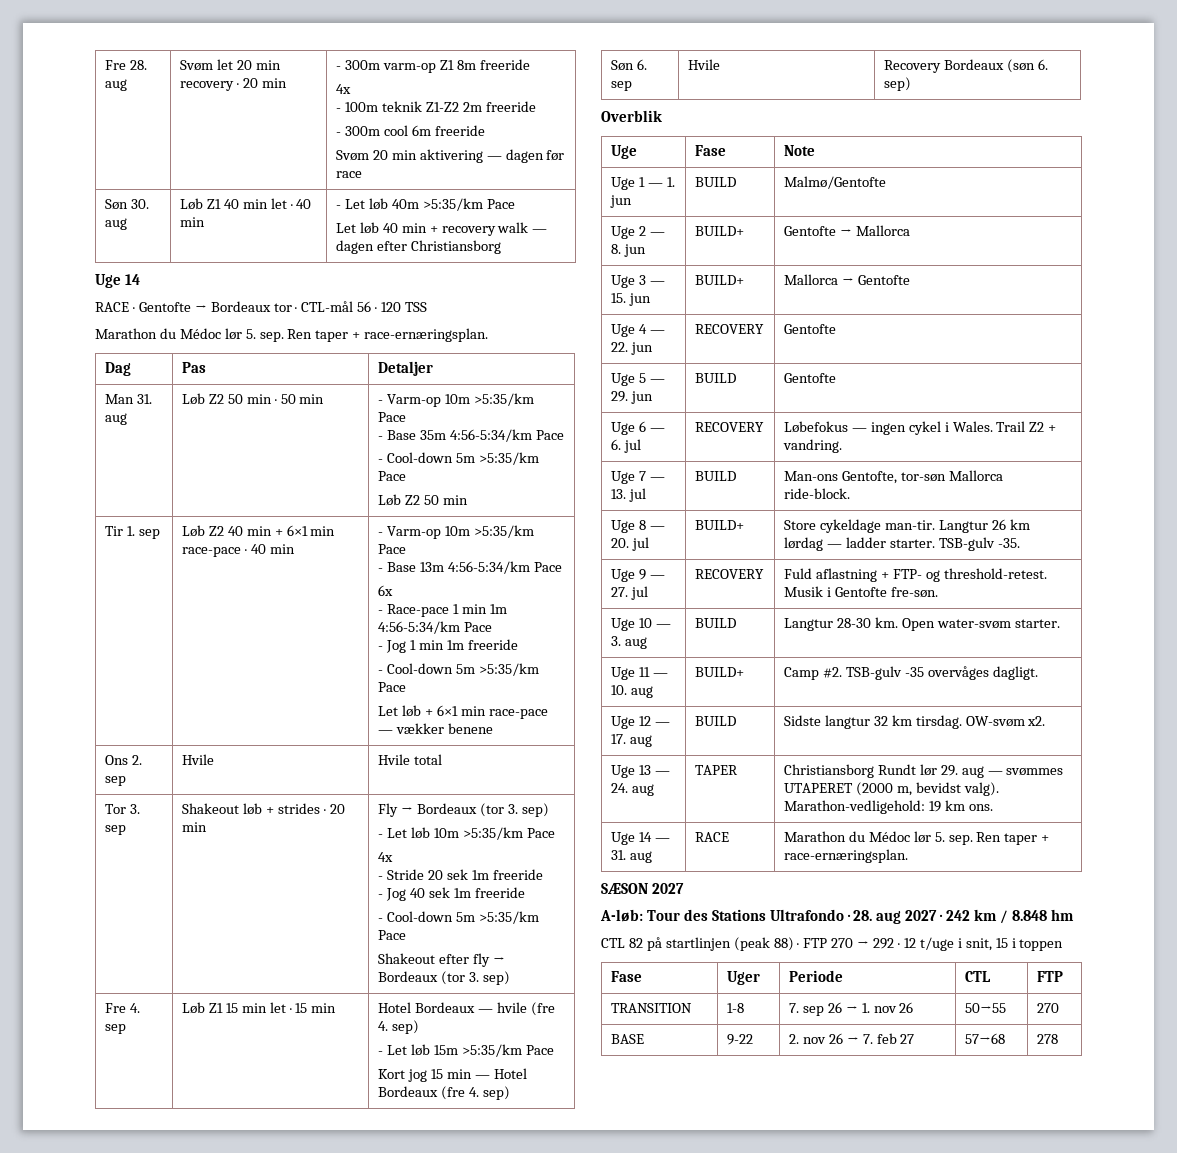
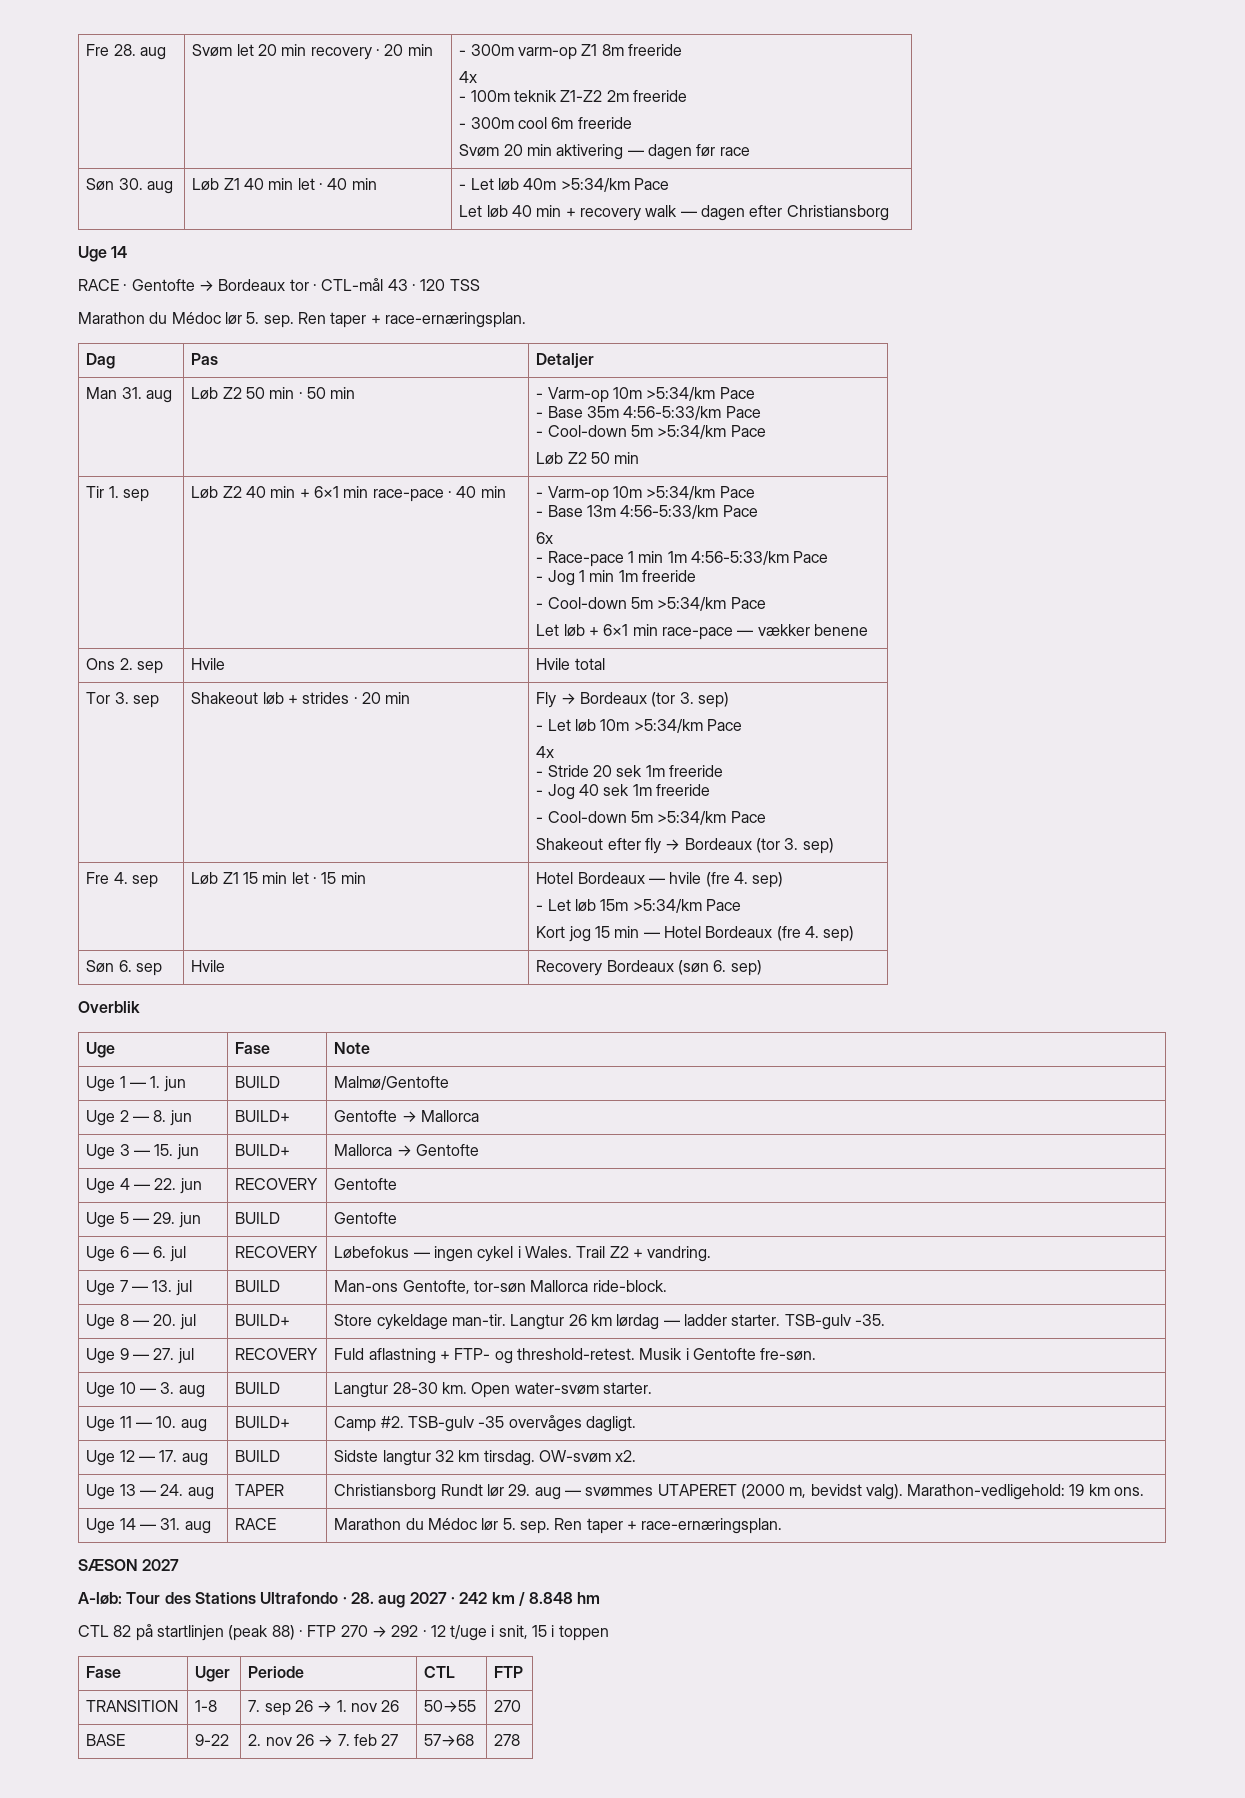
- Søn 30. aug | Løb Z1 40 min let · 40 min | - Let løb 40m >5:35/km Pace
+ Søn 30. aug | Løb Z1 40 min let · 40 min | - Let løb 40m >5:34/km Pace
- RACE · Gentofte → Bordeaux tor · CTL-mål 56 · 120 TSS
+ RACE · Gentofte → Bordeaux tor · CTL-mål 43 · 120 TSS
- Man 31. aug | Løb Z2 50 min · 50 min | - Varm-op 10m >5:35/km Pace
- - Base 35m 4:56-5:34/km Pace
- - Cool-down 5m >5:35/km Pace
+ Man 31. aug | Løb Z2 50 min · 50 min | - Varm-op 10m >5:34/km Pace
+ - Base 35m 4:56-5:33/km Pace
+ - Cool-down 5m >5:34/km Pace
- Løb Z2 40 min + 6×1 min race-pace · 40 min | - Varm-op 10m >5:35/km Pace
+ Løb Z2 40 min + 6×1 min race-pace · 40 min | - Varm-op 10m >5:34/km Pace
- - Base 13m 4:56-5:34/km Pace
+ - Base 13m 4:56-5:33/km Pace
- - Race-pace 1 min 1m 4:56-5:34/km Pace
+ - Race-pace 1 min 1m 4:56-5:33/km Pace
  - Jog 1 min 1m freeride
- - Cool-down 5m >5:35/km Pace
+ - Cool-down 5m >5:34/km Pace
- - Let løb 10m >5:35/km Pace
+ - Let løb 10m >5:34/km Pace
  - Jog 40 sek 1m freeride
- - Cool-down 5m >5:35/km Pace
+ - Cool-down 5m >5:34/km Pace
  Fre 4. sep | Løb Z1 15 min let · 15 min | Hotel Bordeaux — hvile (fre 4. sep)
- - Let løb 15m >5:35/km Pace
+ - Let løb 15m >5:34/km Pace

